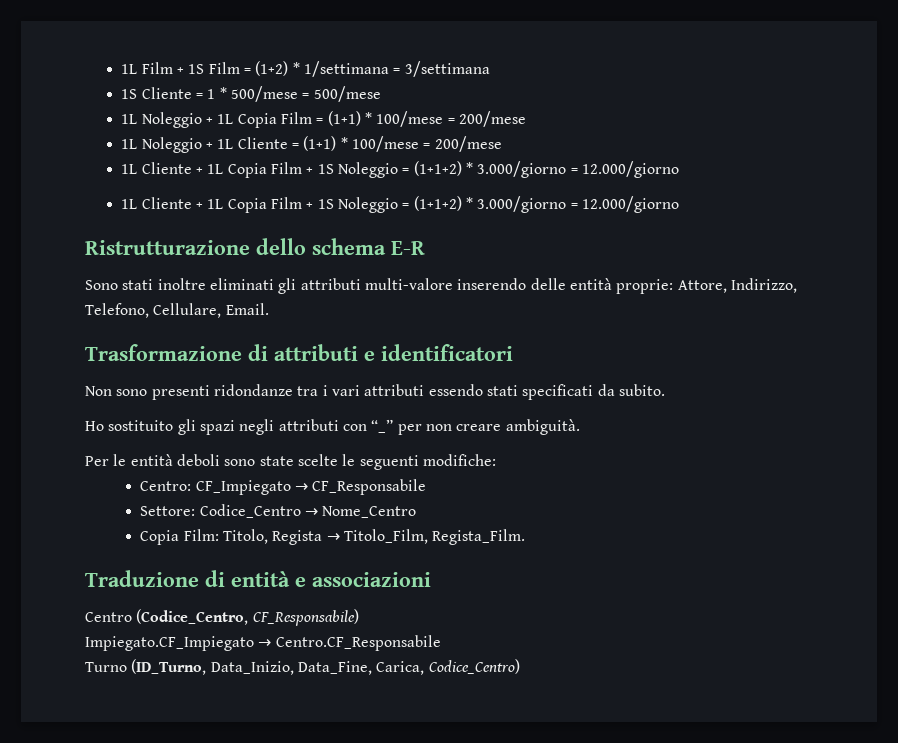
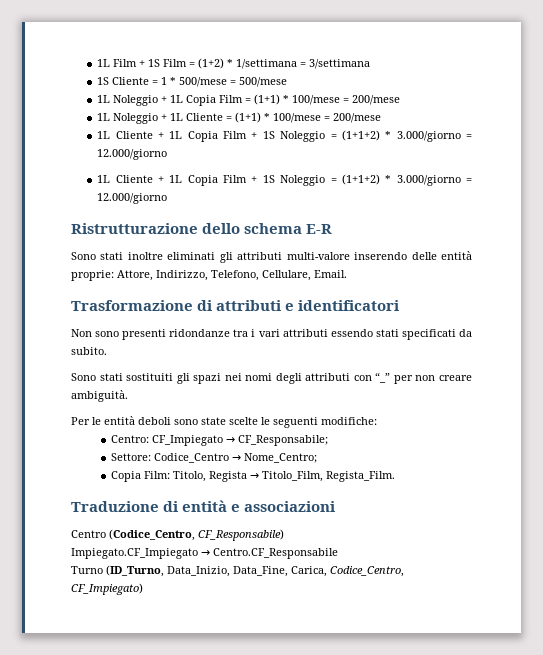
- Ho sostituito gli spazi negli attributi con “_” per non creare ambiguità.
+ Sono stati sostituiti gli spazi nei nomi degli attributi con “_” per non creare ambiguità.
- Centro: CF_Impiegato → CF_Responsabile
+ Centro: CF_Impiegato → CF_Responsabile;
- Settore: Codice_Centro → Nome_Centro
+ Settore: Codice_Centro → Nome_Centro;
- Turno (ID_Turno, Data_Inizio, Data_Fine, Carica, Codice_Centro)
+ Turno (ID_Turno, Data_Inizio, Data_Fine, Carica, Codice_Centro, CF_Impiegato)

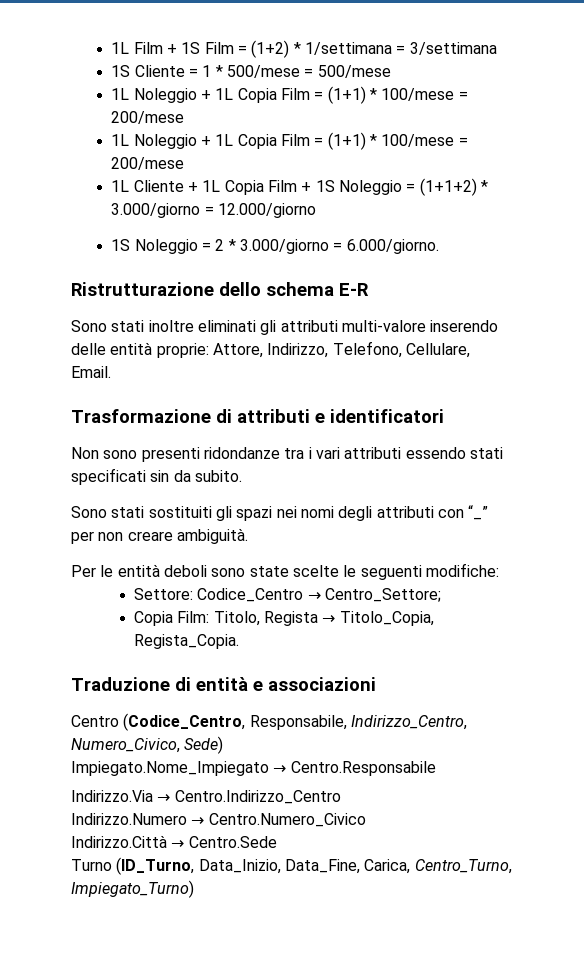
  1S Cliente = 1 * 500/mese = 500/mese
  1L Noleggio + 1L Copia Film = (1+1) * 100/mese = 200/mese
- 1L Noleggio + 1L Cliente = (1+1) * 100/mese = 200/mese
+ 1L Noleggio + 1L Copia Film = (1+1) * 100/mese = 200/mese
  1L Cliente + 1L Copia Film + 1S Noleggio = (1+1+2) * 3.000/giorno = 12.000/giorno
- 1L Cliente + 1L Copia Film + 1S Noleggio = (1+1+2) * 3.000/giorno = 12.000/giorno
+ 1S Noleggio = 2 * 3.000/giorno = 6.000/giorno.
- Non sono presenti ridondanze tra i vari attributi essendo stati specificati da subito.
+ Non sono presenti ridondanze tra i vari attributi essendo stati specificati sin da subito.
- Centro: CF_Impiegato → CF_Responsabile;
- Settore: Codice_Centro → Nome_Centro;
+ Settore: Codice_Centro → Centro_Settore;
- Copia Film: Titolo, Regista → Titolo_Film, Regista_Film.
+ Copia Film: Titolo, Regista → Titolo_Copia, Regista_Copia.
- Centro (Codice_Centro, CF_Responsabile)
- Impiegato.CF_Impiegato → Centro.CF_Responsabile
+ Centro (Codice_Centro, Responsabile, Indirizzo_Centro, Numero_Civico, Sede)
+ Impiegato.Nome_Impiegato → Centro.Responsabile
+ Indirizzo.Via → Centro.Indirizzo_Centro
+ Indirizzo.Numero → Centro.Numero_Civico
+ Indirizzo.Città → Centro.Sede
- Turno (ID_Turno, Data_Inizio, Data_Fine, Carica, Codice_Centro, CF_Impiegato)
+ Turno (ID_Turno, Data_Inizio, Data_Fine, Carica, Centro_Turno, Impiegato_Turno)

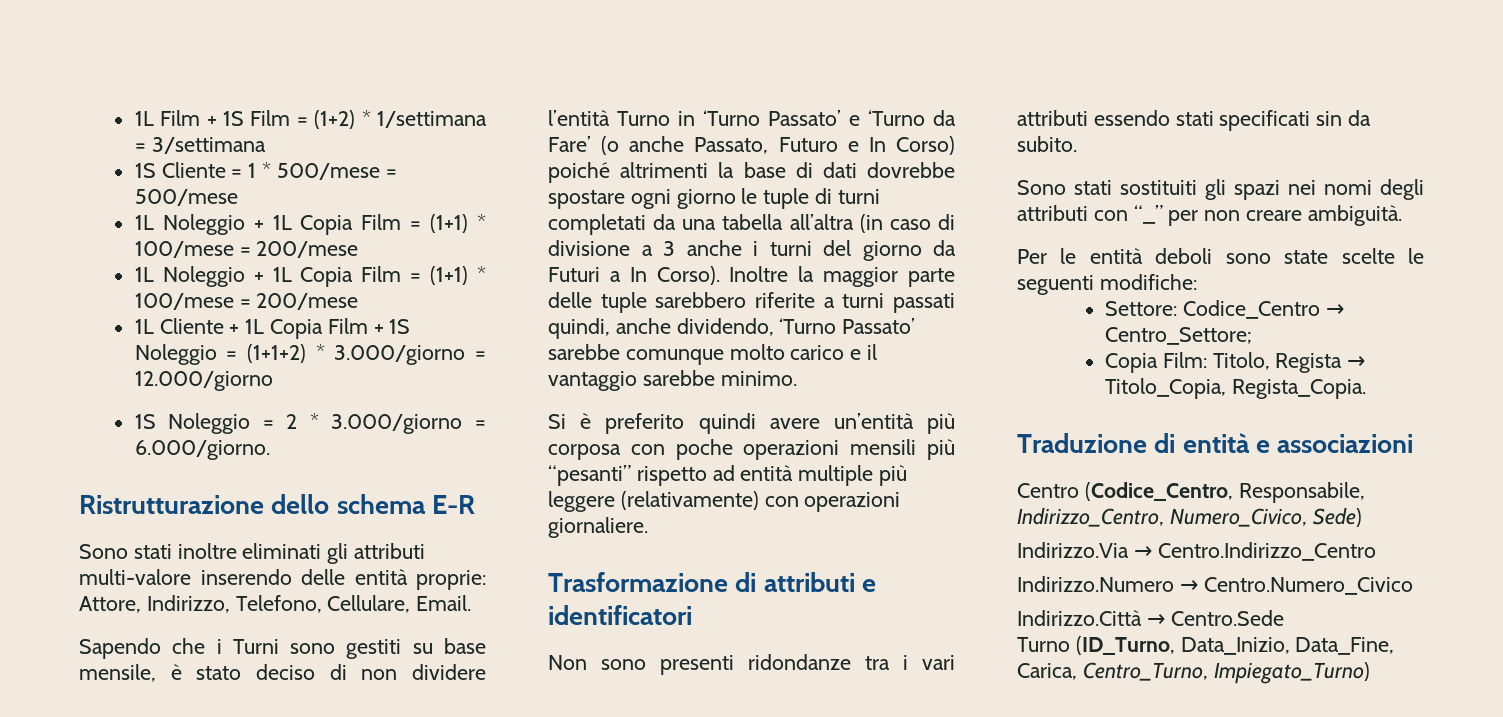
+ Sapendo che i Turni sono gestiti su base mensile, è stato deciso di non dividere l’entità Turno in ‘Turno Passato’ e ‘Turno da Fare’ (o anche Passato, Futuro e In Corso) poiché altrimenti la base di dati dovrebbe spostare ogni giorno le tuple di turni completati da una tabella all’altra (in caso di divisione a 3 anche i turni del giorno da Futuri a In Corso). Inoltre la maggior parte delle tuple sarebbero riferite a turni passati quindi, anche dividendo, ‘Turno Passato’ sarebbe comunque molto carico e il vantaggio sarebbe minimo.
+ Si è preferito quindi avere un’entità più corposa con poche operazioni mensili più “pesanti” rispetto ad entità multiple più leggere (relativamente) con operazioni giornaliere.
- Impiegato.Nome_Impiegato → Centro.Responsabile

